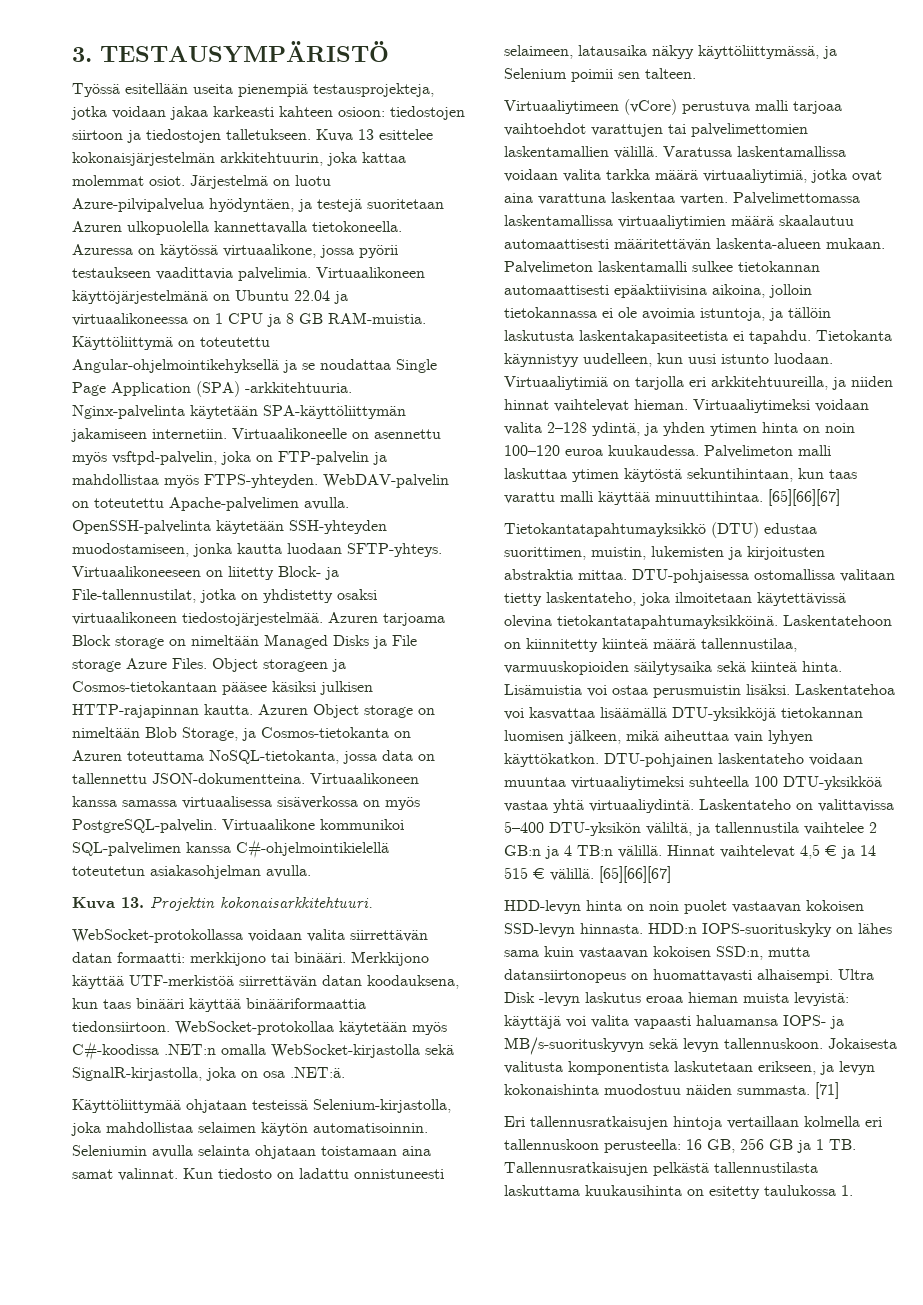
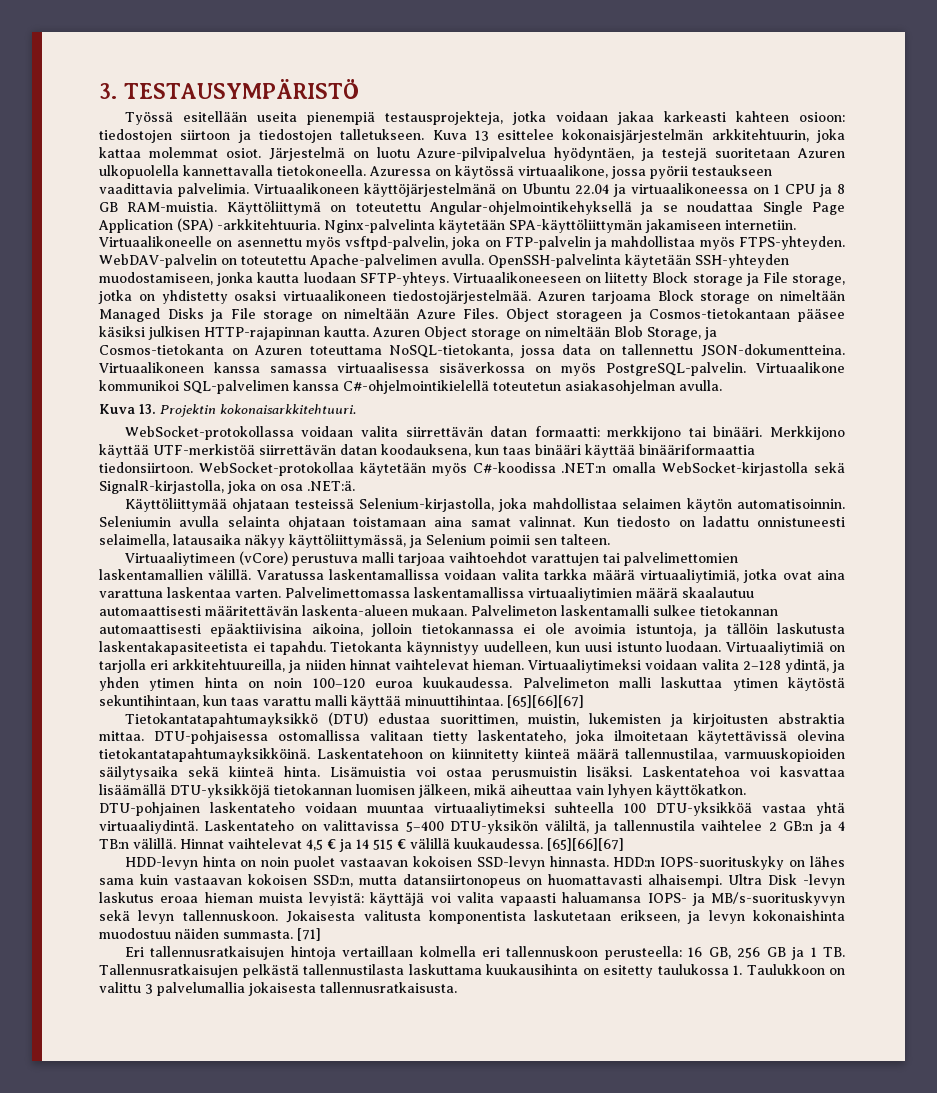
- Virtuaalikoneeseen on liitetty Block- ja File-tallennustilat, jotka on yhdistetty osaksi virtuaalikoneen tiedostojärjestelmää.
+ Virtuaalikoneeseen on liitetty Block storage ja File storage, jotka on yhdistetty osaksi virtuaalikoneen tiedostojärjestelmää.
- Azuren tarjoama Block storage on nimeltään Managed Disks ja File storage Azure Files.
+ Azuren tarjoama Block storage on nimeltään Managed Disks ja File storage on nimeltään Azure Files.
- Kun tiedosto on ladattu onnistuneesti selaimeen, latausaika näkyy käyttöliittymässä, ja Selenium poimii sen talteen.
+ Kun tiedosto on ladattu onnistuneesti selaimella, latausaika näkyy käyttöliittymässä, ja Selenium poimii sen talteen.
- Hinnat vaihtelevat 4,5 € ja 14 515 € välillä.
+ Hinnat vaihtelevat 4,5 € ja 14 515 € välillä kuukaudessa.
- Eri tallennusratkaisujen hintoja vertaillaan kolmella eri tallennuskoon perusteella: 16 GB, 256 GB ja 1 TB. Tallennusratkaisujen pelkästä tallennustilasta laskuttama kuukausihinta on esitetty taulukossa 1.
+ Eri tallennusratkaisujen hintoja vertaillaan kolmella eri tallennuskoon perusteella: 16 GB, 256 GB ja 1 TB. Tallennusratkaisujen pelkästä tallennustilasta laskuttama kuukausihinta on esitetty taulukossa 1. Taulukkoon on valittu 3 palvelumallia jokaisesta tallennusratkaisusta.

